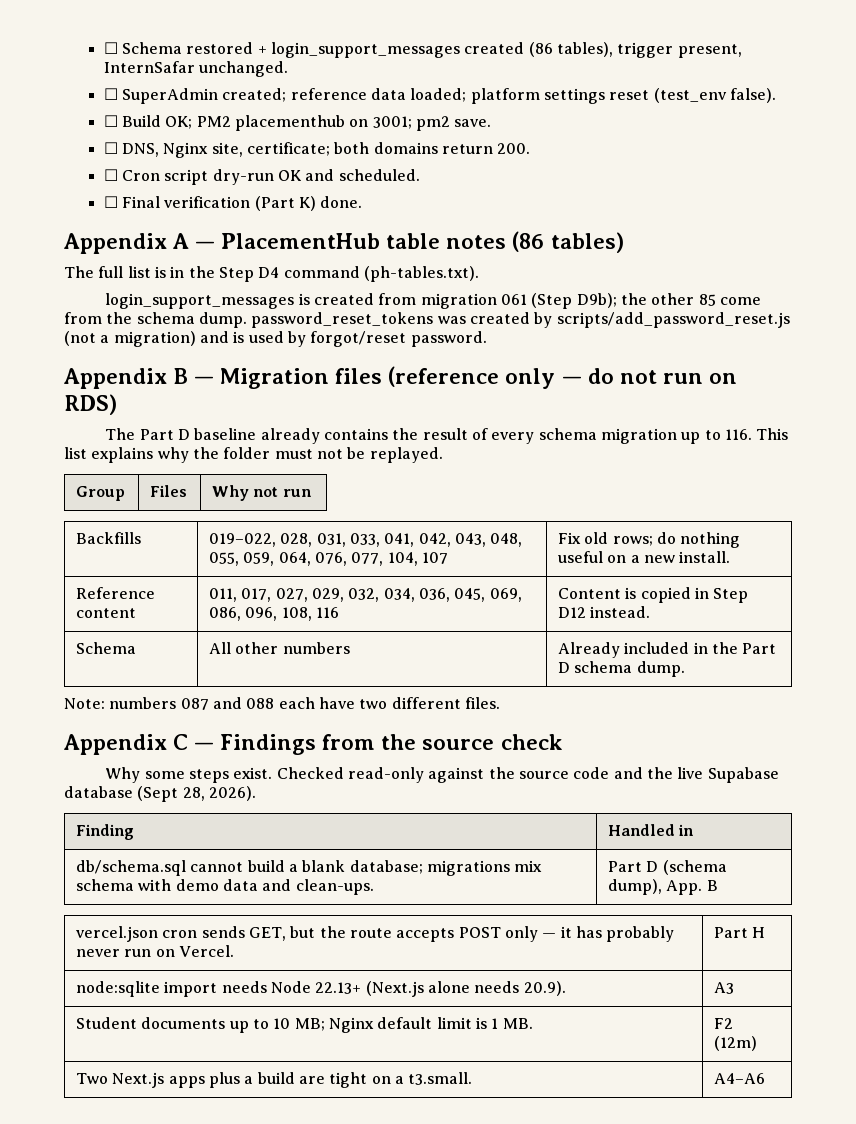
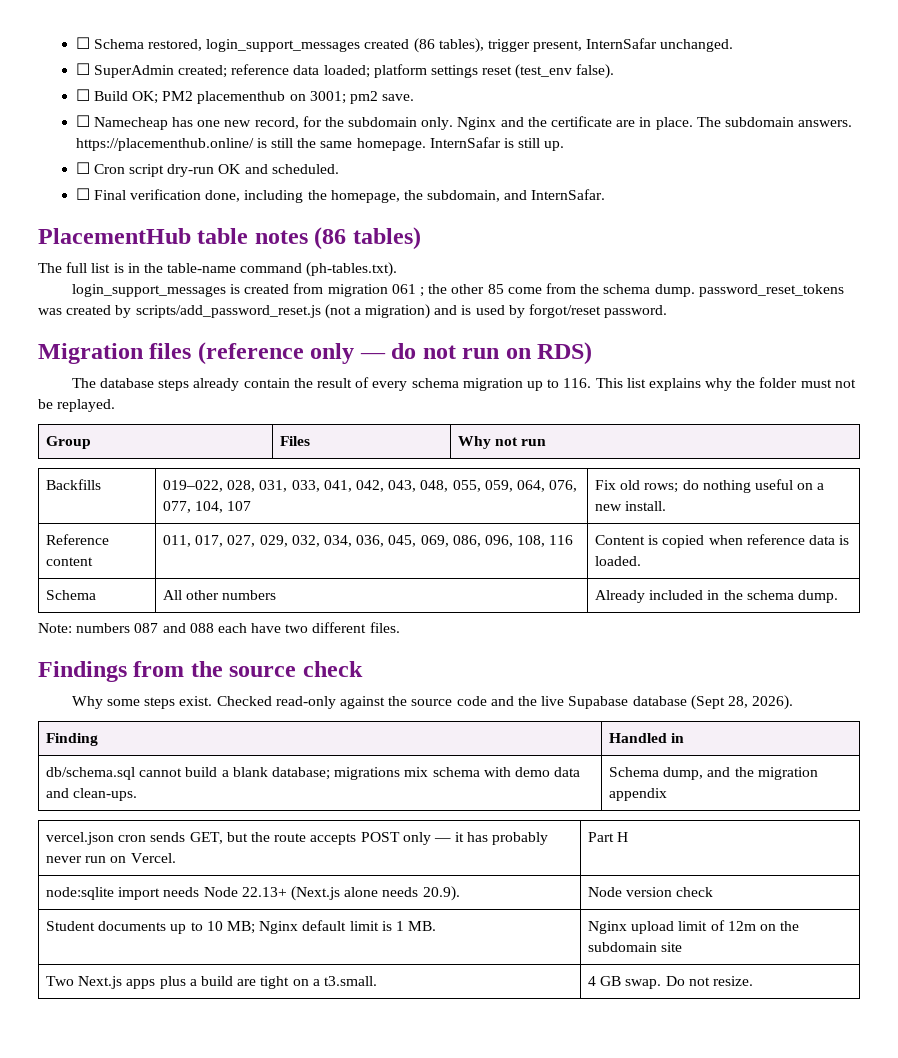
- ☐ Schema restored + login_support_messages created (86 tables), trigger present, InternSafar unchanged.
+ ☐ Schema restored, login_support_messages created (86 tables), trigger present, InternSafar unchanged.
- ☐ DNS, Nginx site, certificate; both domains return 200.
+ ☐ Namecheap has one new record, for the subdomain only. Nginx and the certificate are in place. The subdomain answers. https://placementhub.online/ is still the same homepage. InternSafar is still up.
- ☐ Final verification (Part K) done.
- Appendix A — PlacementHub table notes (86 tables)
+ ☐ Final verification done, including the homepage, the subdomain, and InternSafar.
+ PlacementHub table notes (86 tables)
- The full list is in the Step D4 command (ph-tables.txt).
+ The full list is in the table-name command (ph-tables.txt).
- login_support_messages is created from migration 061 (Step D9b); the other 85 come from the schema dump. password_reset_tokens was created by scripts/add_password_reset.js (not a migration) and is used by forgot/reset password.
+ login_support_messages is created from migration 061 ; the other 85 come from the schema dump. password_reset_tokens was created by scripts/add_password_reset.js (not a migration) and is used by forgot/reset password.
- Appendix B — Migration files (reference only — do not run on RDS)
+ Migration files (reference only — do not run on RDS)
- The Part D baseline already contains the result of every schema migration up to 116. This list explains why the folder must not be replayed.
+ The database steps already contain the result of every schema migration up to 116. This list explains why the folder must not be replayed.
- Reference content | 011, 017, 027, 029, 032, 034, 036, 045, 069, 086, 096, 108, 116 | Content is copied in Step D12 instead.
+ Reference content | 011, 017, 027, 029, 032, 034, 036, 045, 069, 086, 096, 108, 116 | Content is copied when reference data is loaded.
- Schema | All other numbers | Already included in the Part D schema dump.
+ Schema | All other numbers | Already included in the schema dump.
- Appendix C — Findings from the source check
+ Findings from the source check
- db/schema.sql cannot build a blank database; migrations mix schema with demo data and clean-ups. | Part D (schema dump), App. B
+ db/schema.sql cannot build a blank database; migrations mix schema with demo data and clean-ups. | Schema dump, and the migration appendix
- node:sqlite import needs Node 22.13+ (Next.js alone needs 20.9). | A3
+ node:sqlite import needs Node 22.13+ (Next.js alone needs 20.9). | Node version check
- Student documents up to 10 MB; Nginx default limit is 1 MB. | F2 (12m)
+ Student documents up to 10 MB; Nginx default limit is 1 MB. | Nginx upload limit of 12m on the subdomain site
- Two Next.js apps plus a build are tight on a t3.small. | A4–A6
+ Two Next.js apps plus a build are tight on a t3.small. | 4 GB swap. Do not resize.

